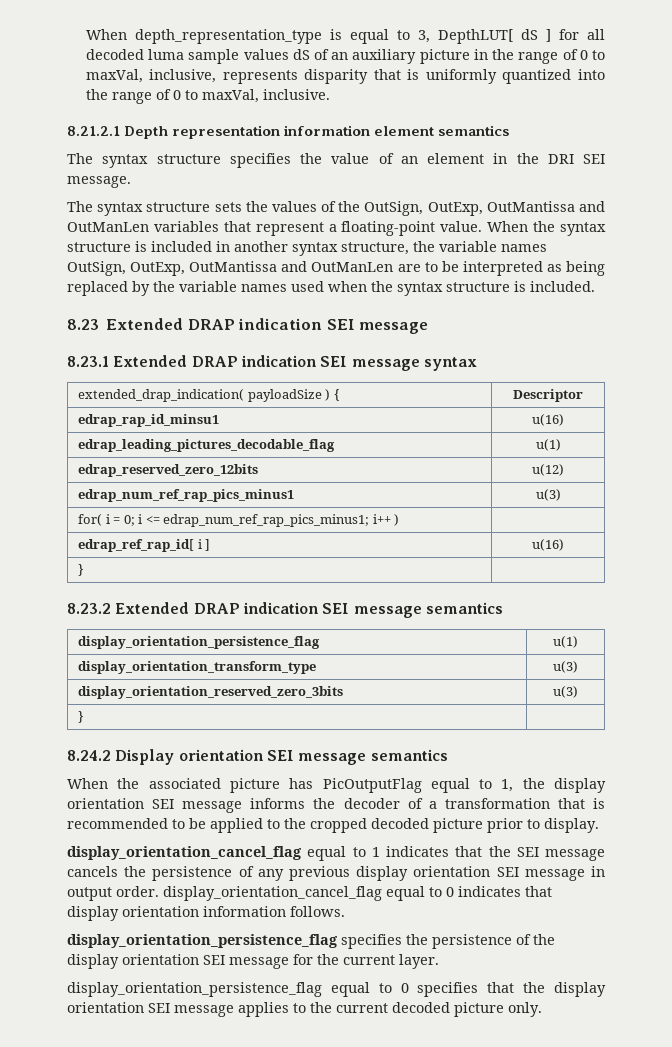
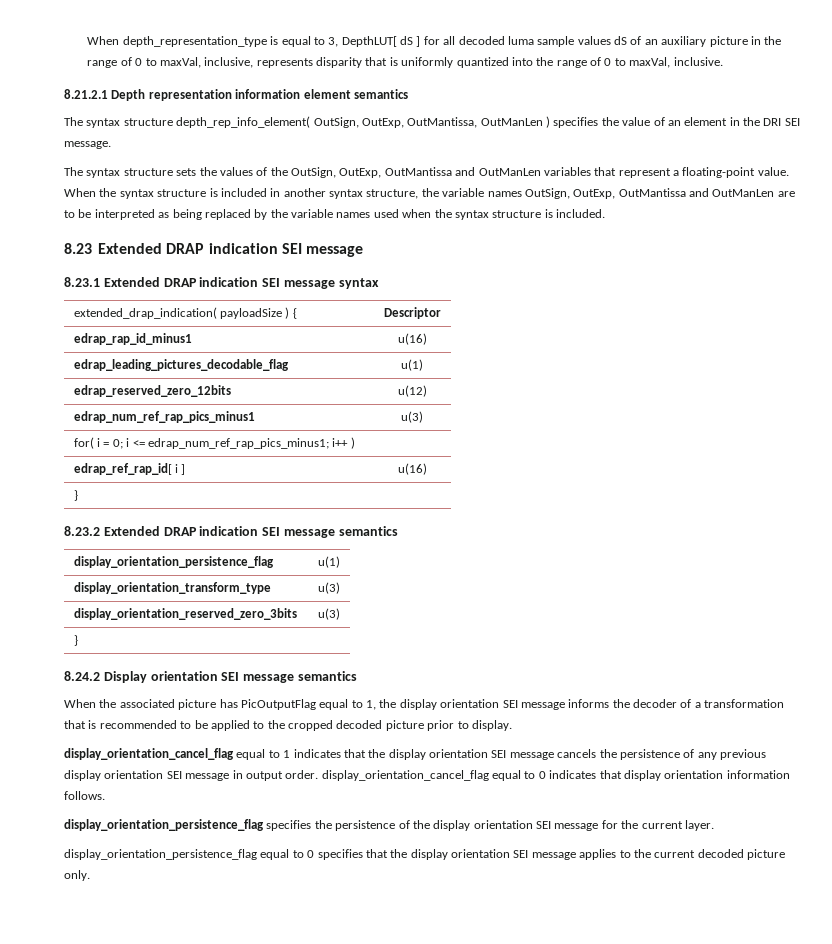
- The syntax structure specifies the value of an element in the DRI SEI message.
+ The syntax structure depth_rep_info_element( OutSign, OutExp, OutMantissa, OutManLen ) specifies the value of an element in the DRI SEI message.
- edrap_rap_id_minsu1 | u(16)
+ edrap_rap_id_minus1 | u(16)
- display_orientation_cancel_flag equal to 1 indicates that the SEI message cancels the persistence of any previous display orientation SEI message in output order. display_orientation_cancel_flag equal to 0 indicates that display orientation information follows.
+ display_orientation_cancel_flag equal to 1 indicates that the display orientation SEI message cancels the persistence of any previous display orientation SEI message in output order. display_orientation_cancel_flag equal to 0 indicates that display orientation information follows.

